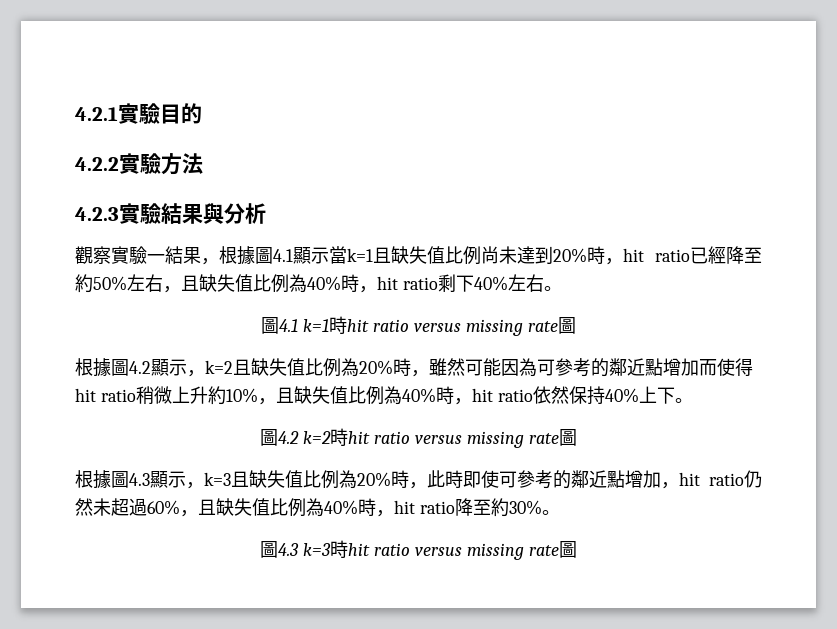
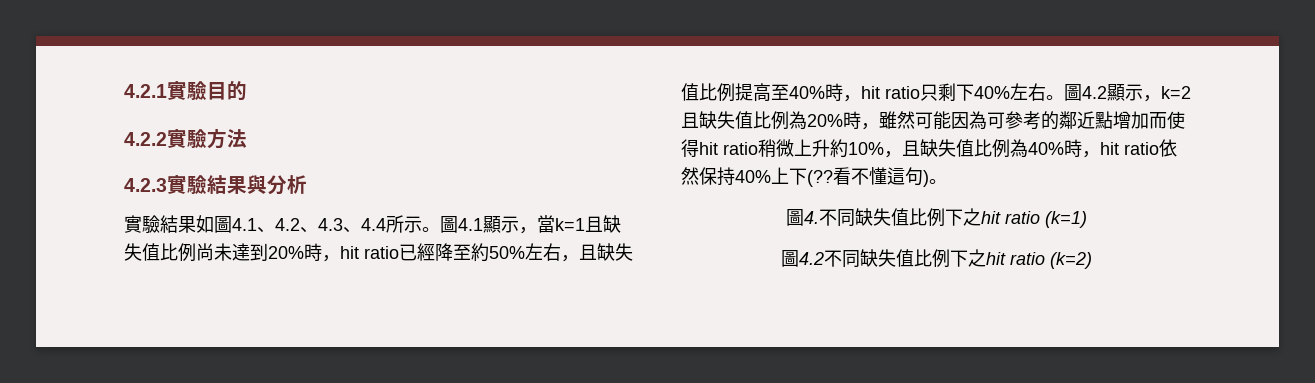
- 觀察實驗一結果，根據圖4.1顯示當k=1且缺失值比例尚未達到20%時，hit ratio已經降至約50%左右，且缺失值比例為40%時，hit ratio剩下40%左右。
- 圖4.1 k=1時hit ratio versus missing rate圖
- 根據圖4.2顯示，k=2且缺失值比例為20%時，雖然可能因為可參考的鄰近點增加而使得hit ratio稍微上升約10%，且缺失值比例為40%時，hit ratio依然保持40%上下。
- 圖4.2 k=2時hit ratio versus missing rate圖
- 根據圖4.3顯示，k=3且缺失值比例為20%時，此時即使可參考的鄰近點增加，hit ratio仍然未超過60%，且缺失值比例為40%時，hit ratio降至約30%。
- 圖4.3 k=3時hit ratio versus missing rate圖
+ 實驗結果如圖4.1、4.2、4.3、4.4所示。圖4.1顯示，當k=1且缺失值比例尚未達到20%時，hit ratio已經降至約50%左右，且缺失值比例提高至40%時，hit ratio只剩下40%左右。圖4.2顯示，k=2且缺失值比例為20%時，雖然可能因為可參考的鄰近點增加而使得hit ratio稍微上升約10%，且缺失值比例為40%時，hit ratio依然保持40%上下(??看不懂這句)。
+ 圖4.不同缺失值比例下之hit ratio (k=1)
+ 圖4.2不同缺失值比例下之hit ratio (k=2)

